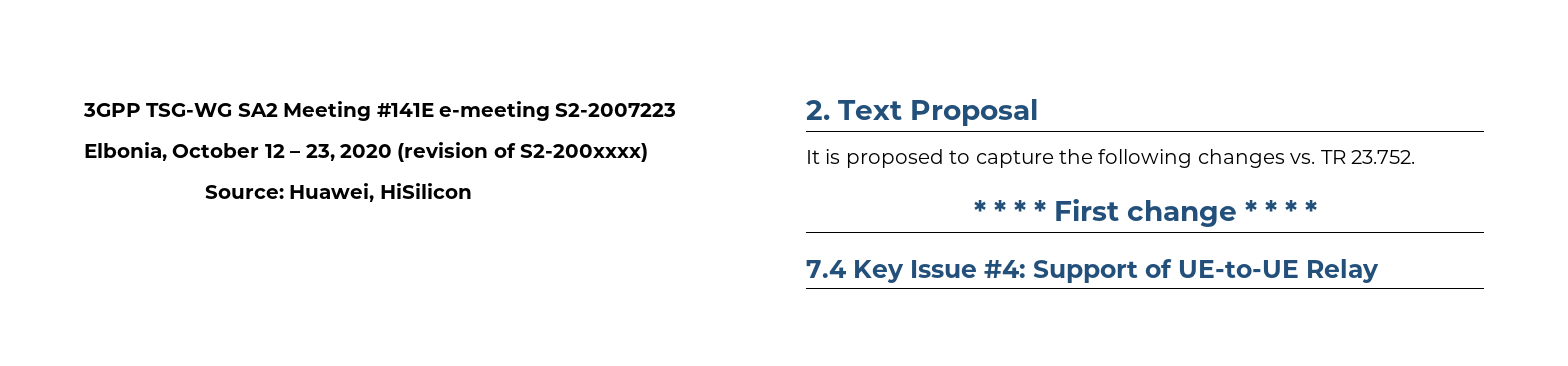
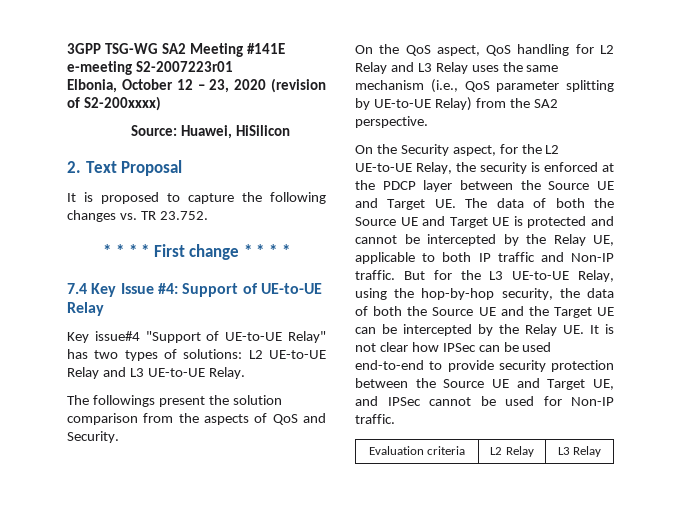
- 3GPP TSG-WG SA2 Meeting #141E e-meeting S2-2007223
+ 3GPP TSG-WG SA2 Meeting #141E e-meeting S2-2007223r01
+ Key issue#4 "Support of UE-to-UE Relay" has two types of solutions: L2 UE-to-UE Relay and L3 UE-to-UE Relay.
+ The followings present the solution comparison from the aspects of QoS and Security.
+ On the QoS aspect, QoS handling for L2 Relay and L3 Relay uses the same mechanism (i.e., QoS parameter splitting by UE-to-UE Relay) from the SA2 perspective.
+ On the Security aspect, for the L2 UE-to-UE Relay, the security is enforced at the PDCP layer between the Source UE and Target UE. The data of both the Source UE and Target UE is protected and cannot be intercepted by the Relay UE, applicable to both IP traffic and Non-IP traffic. But for the L3 UE-to-UE Relay, using the hop-by-hop security, the data of both the Source UE and the Target UE can be intercepted by the Relay UE. It is not clear how IPSec can be used end-to-end to provide security protection between the Source UE and Target UE, and IPSec cannot be used for Non-IP traffic.
+ Evaluation criteria | L2 Relay | L3 Relay

